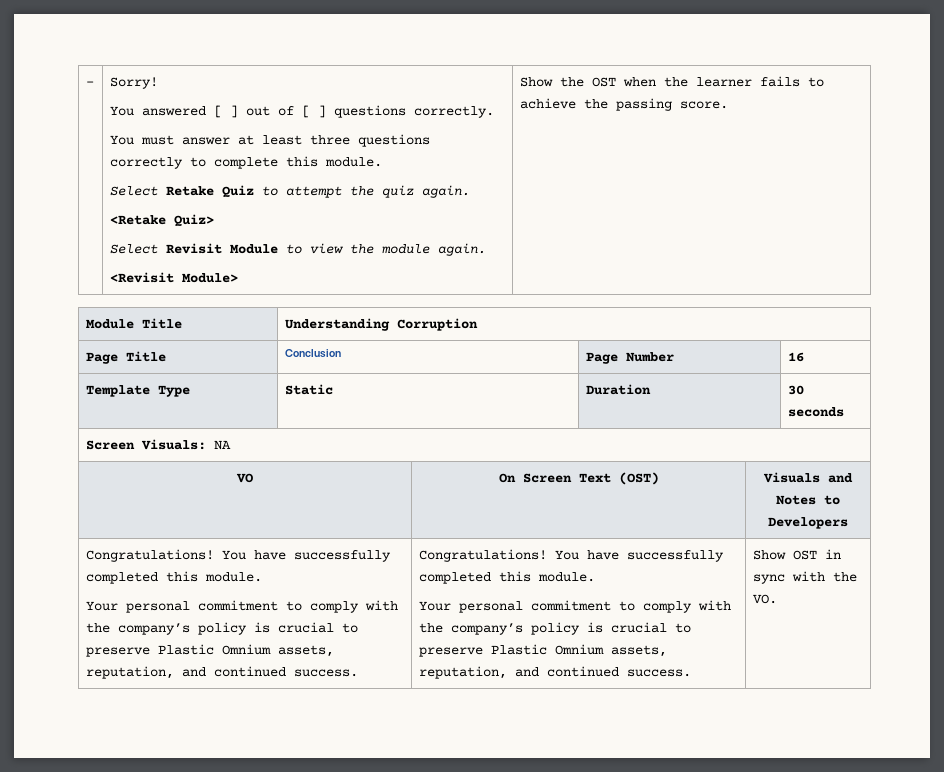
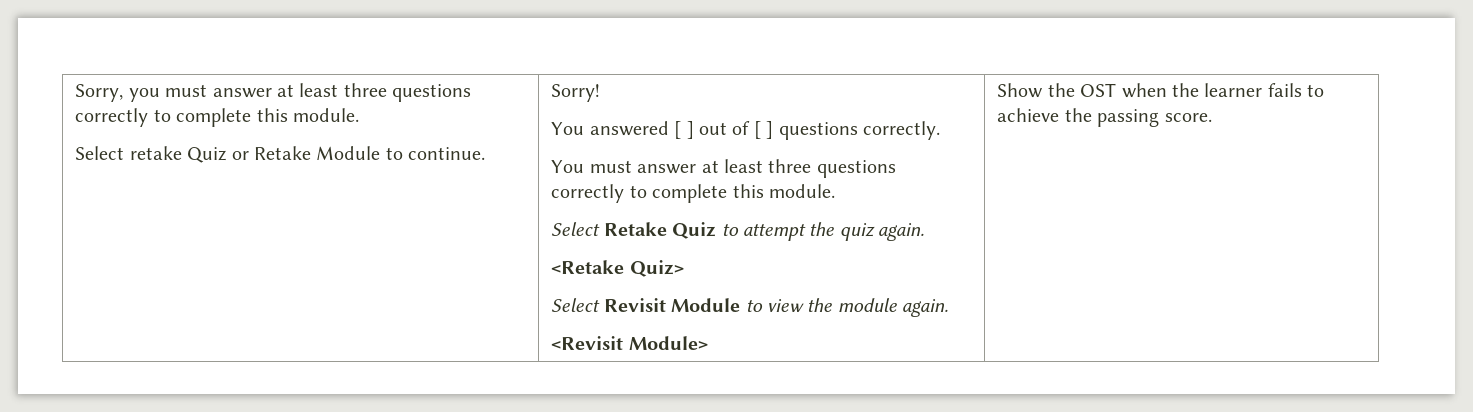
- -
+ Sorry, you must answer at least three questions correctly to complete this module.
+ Select retake Quiz or Retake Module to continue.
- Module Title | Understanding Corruption
- Page Title | Conclusion | Page Number | 16
- Template Type | Static | Duration | 30 seconds
- Screen Visuals: NA
- VO | On Screen Text (OST) | Visuals and Notes to Developers
- Congratulations! You have successfully completed this module.
- Your personal commitment to comply with the company’s policy is crucial to preserve Plastic Omnium assets, reputation, and continued success. | Congratulations! You have successfully completed this module.
- Your personal commitment to comply with the company’s policy is crucial to preserve Plastic Omnium assets, reputation, and continued success. | Show OST in sync with the VO.

